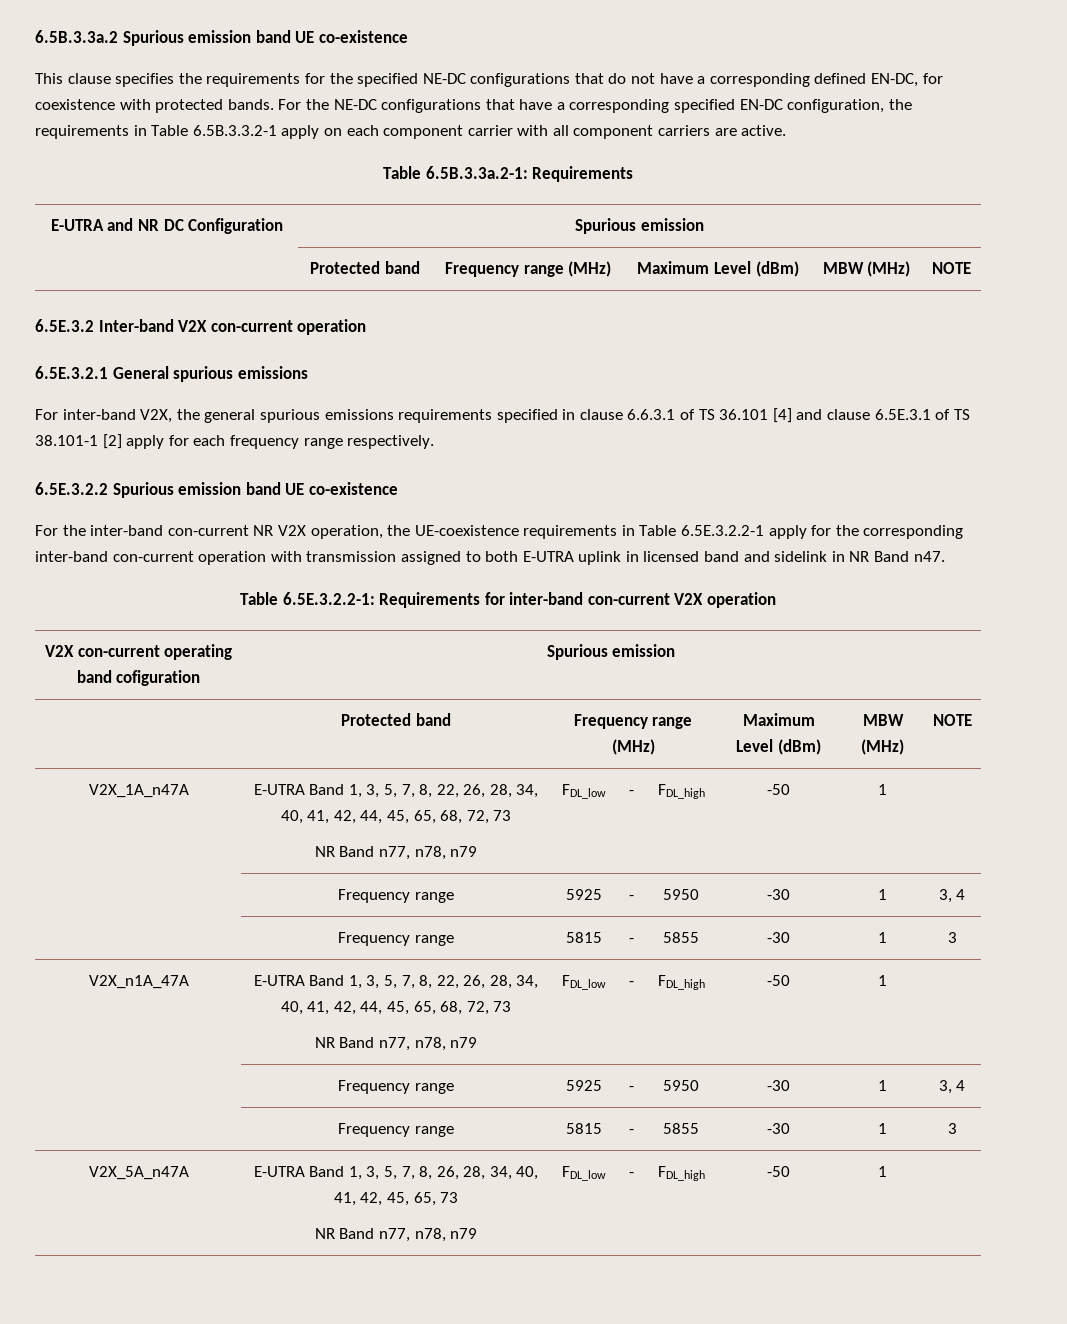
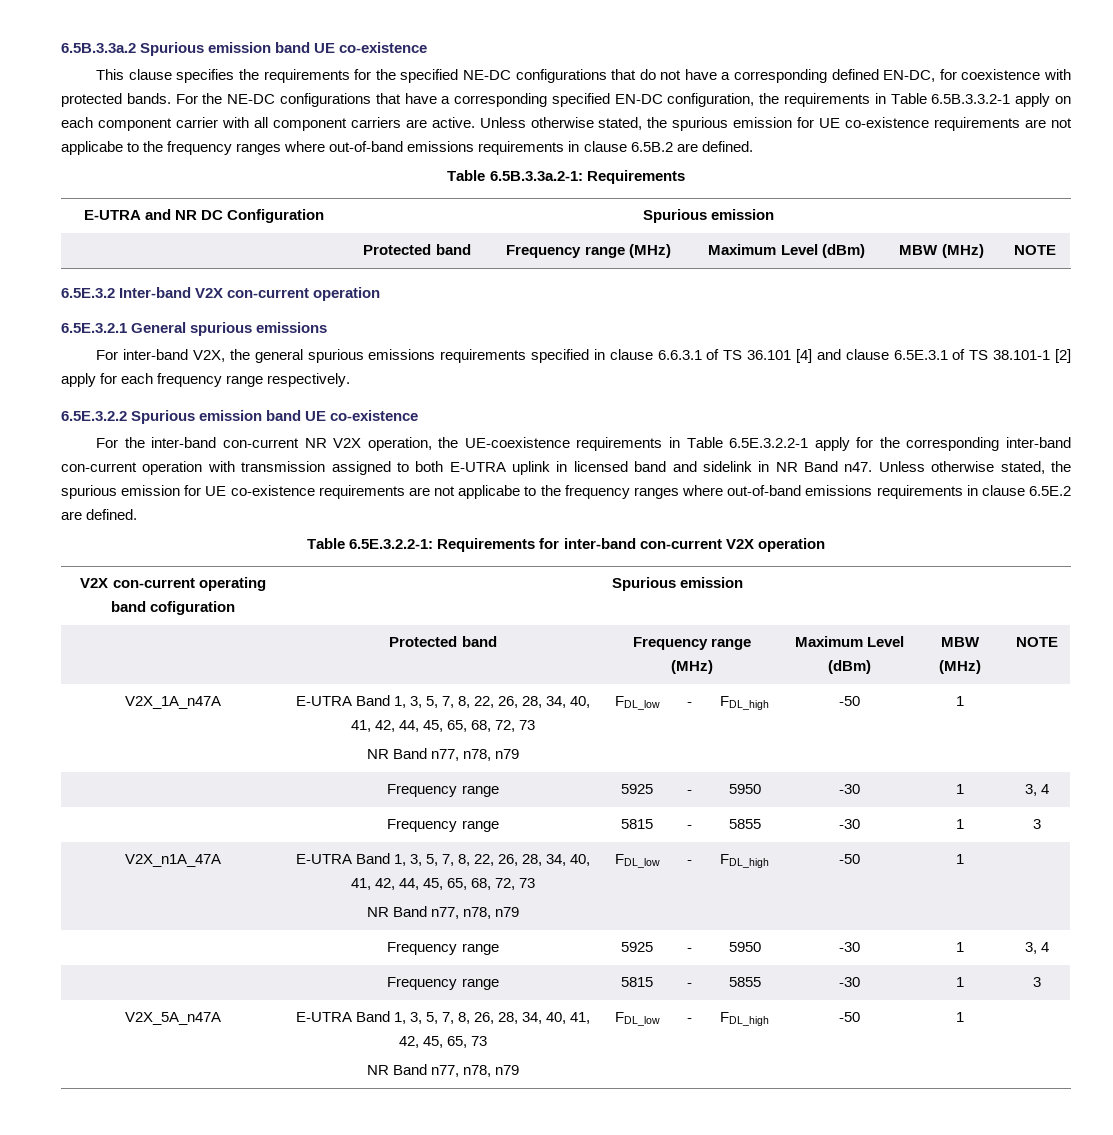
+ Unless otherwise stated, the spurious emission for UE co-existence requirements are not applicabe to the frequency ranges where out-of-band emissions requirements in clause 6.5B.2 are defined.
+ Unless otherwise stated, the spurious emission for UE co-existence requirements are not applicabe to the frequency ranges where out-of-band emissions requirements in clause 6.5E.2 are defined.

